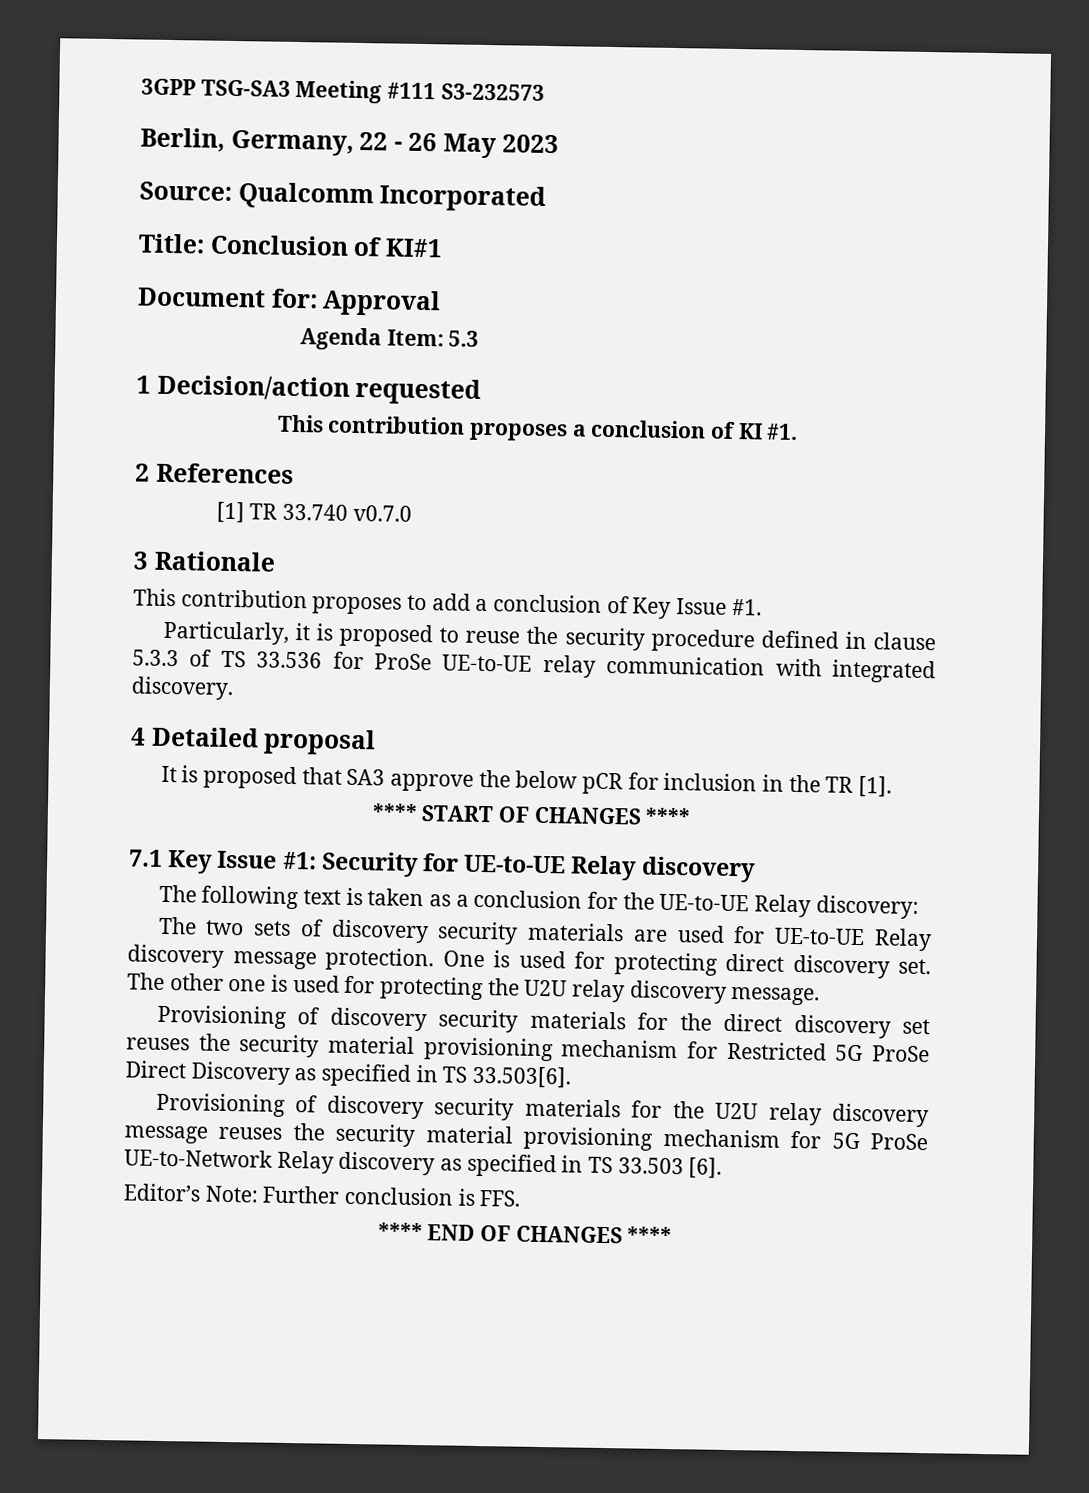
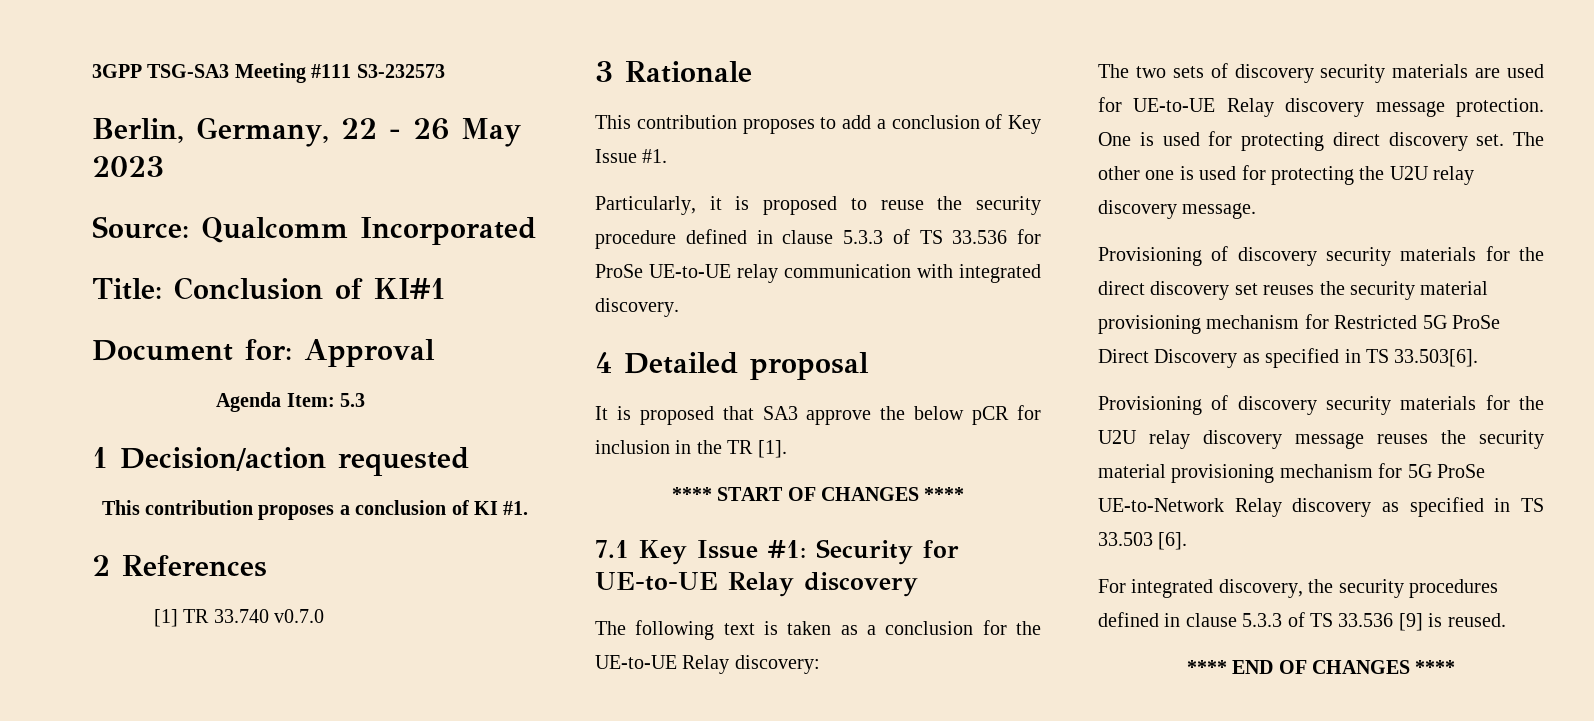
- Editor’s Note: Further conclusion is FFS.
+ For integrated discovery, the security procedures defined in clause 5.3.3 of TS 33.536 [9] is reused.

